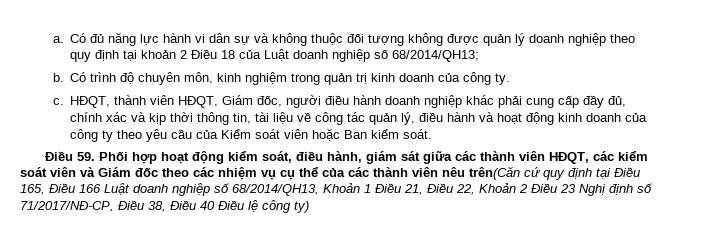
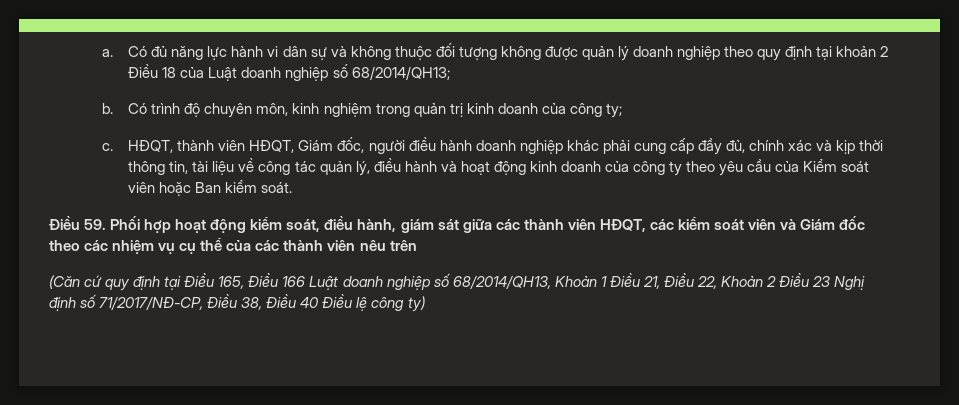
- Có trình độ chuyên môn, kinh nghiệm trong quản trị kinh doanh của công ty.
+ Có trình độ chuyên môn, kinh nghiệm trong quản trị kinh doanh của công ty;
- Điều 59. Phối hợp hoạt động kiểm soát, điều hành, giám sát giữa các thành viên HĐQT, các kiểm soát viên và Giám đốc theo các nhiệm vụ cụ thể của các thành viên nêu trên(Căn cứ quy định tại Điều 165, Điều 166 Luật doanh nghiệp số 68/2014/QH13, Khoản 1 Điều 21, Điều 22, Khoản 2 Điều 23 Nghị định số 71/2017/NĐ-CP, Điều 38, Điều 40 Điều lệ công ty)
+ Điều 59. Phối hợp hoạt động kiểm soát, điều hành, giám sát giữa các thành viên HĐQT, các kiểm soát viên và Giám đốc theo các nhiệm vụ cụ thể của các thành viên nêu trên
+ (Căn cứ quy định tại Điều 165, Điều 166 Luật doanh nghiệp số 68/2014/QH13, Khoản 1 Điều 21, Điều 22, Khoản 2 Điều 23 Nghị định số 71/2017/NĐ-CP, Điều 38, Điều 40 Điều lệ công ty)

